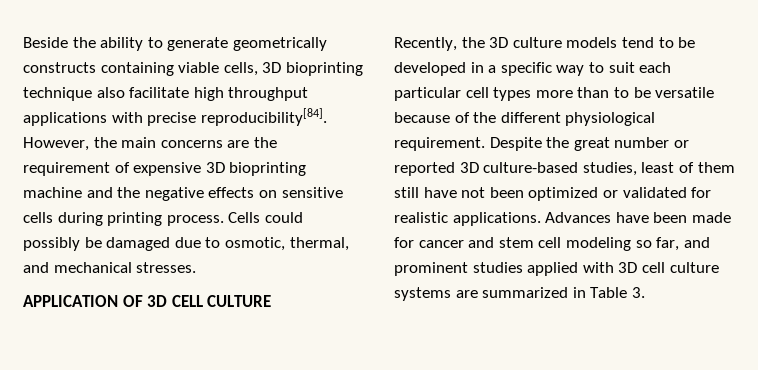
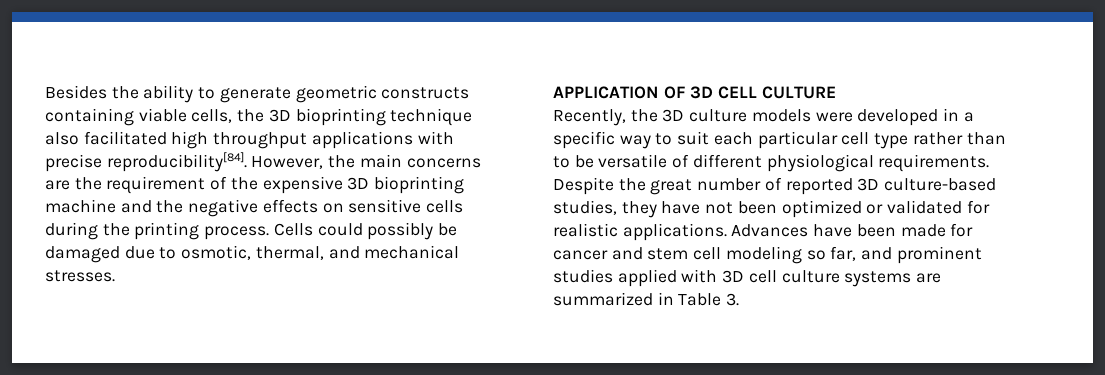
- Beside the ability to generate geometrically constructs containing viable cells, 3D bioprinting technique also facilitate high throughput applications with precise reproducibility[84].
+ Besides the ability to generate geometric constructs containing viable cells, the 3D bioprinting technique also facilitated high throughput applications with precise reproducibility[84].
- However, the main concerns are the requirement of expensive 3D bioprinting machine and the negative effects on sensitive cells during printing process.
+ However, the main concerns are the requirement of the expensive 3D bioprinting machine and the negative effects on sensitive cells during the printing process.
- Recently, the 3D culture models tend to be developed in a specific way to suit each particular cell types more than to be versatile because of the different physiological requirement.
+ Recently, the 3D culture models were developed in a specific way to suit each particular cell type rather than to be versatile of different physiological requirements.
- Despite the great number or reported 3D culture-based studies, least of them still have not been optimized or validated for realistic applications.
+ Despite the great number of reported 3D culture-based studies, they have not been optimized or validated for realistic applications.

